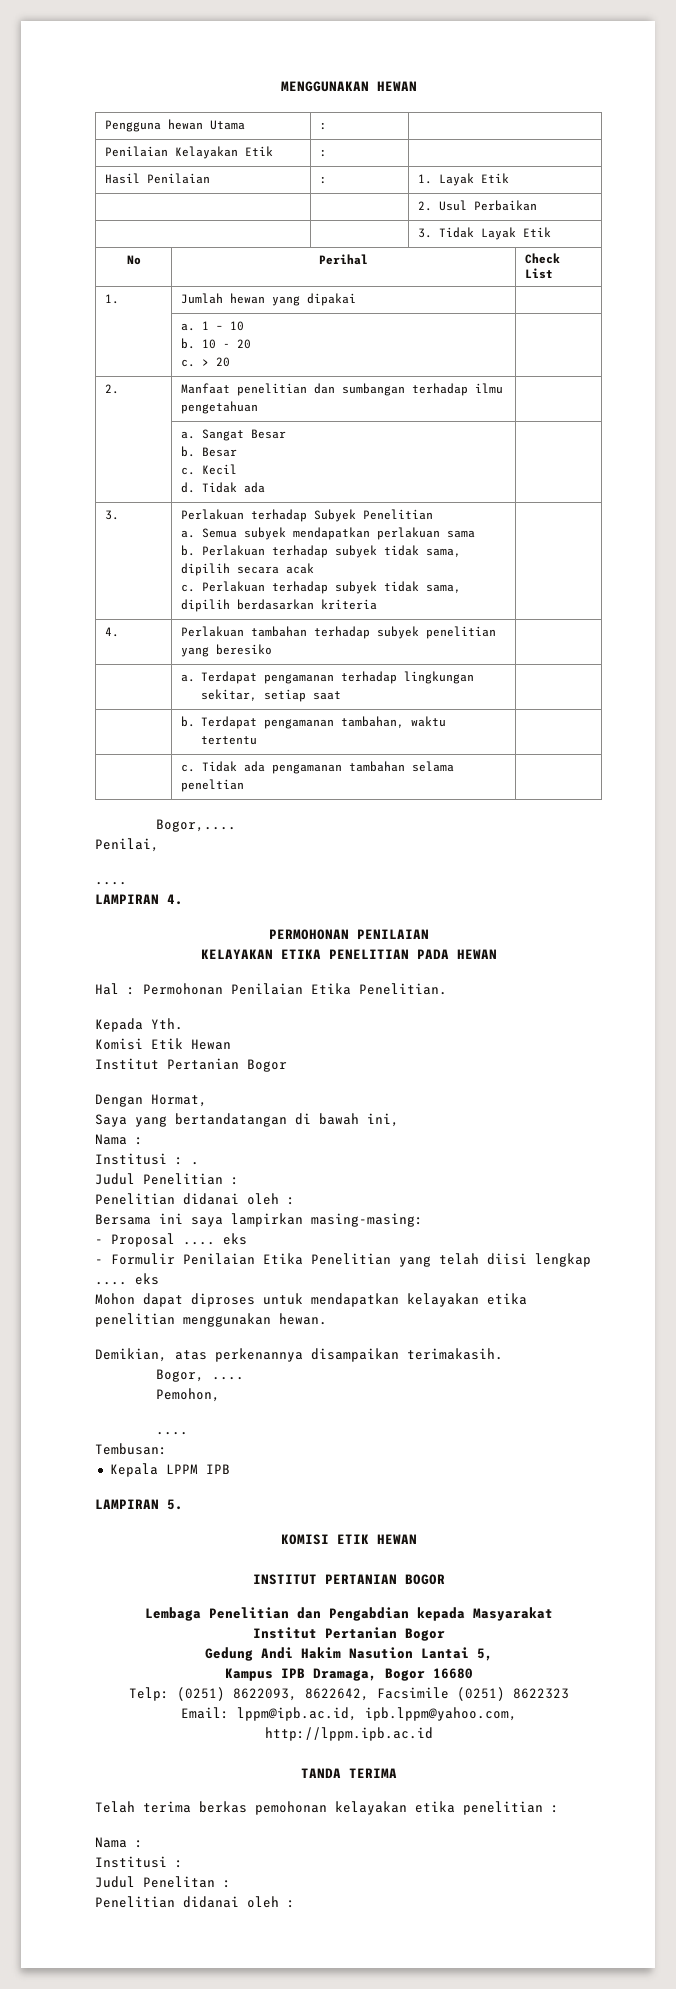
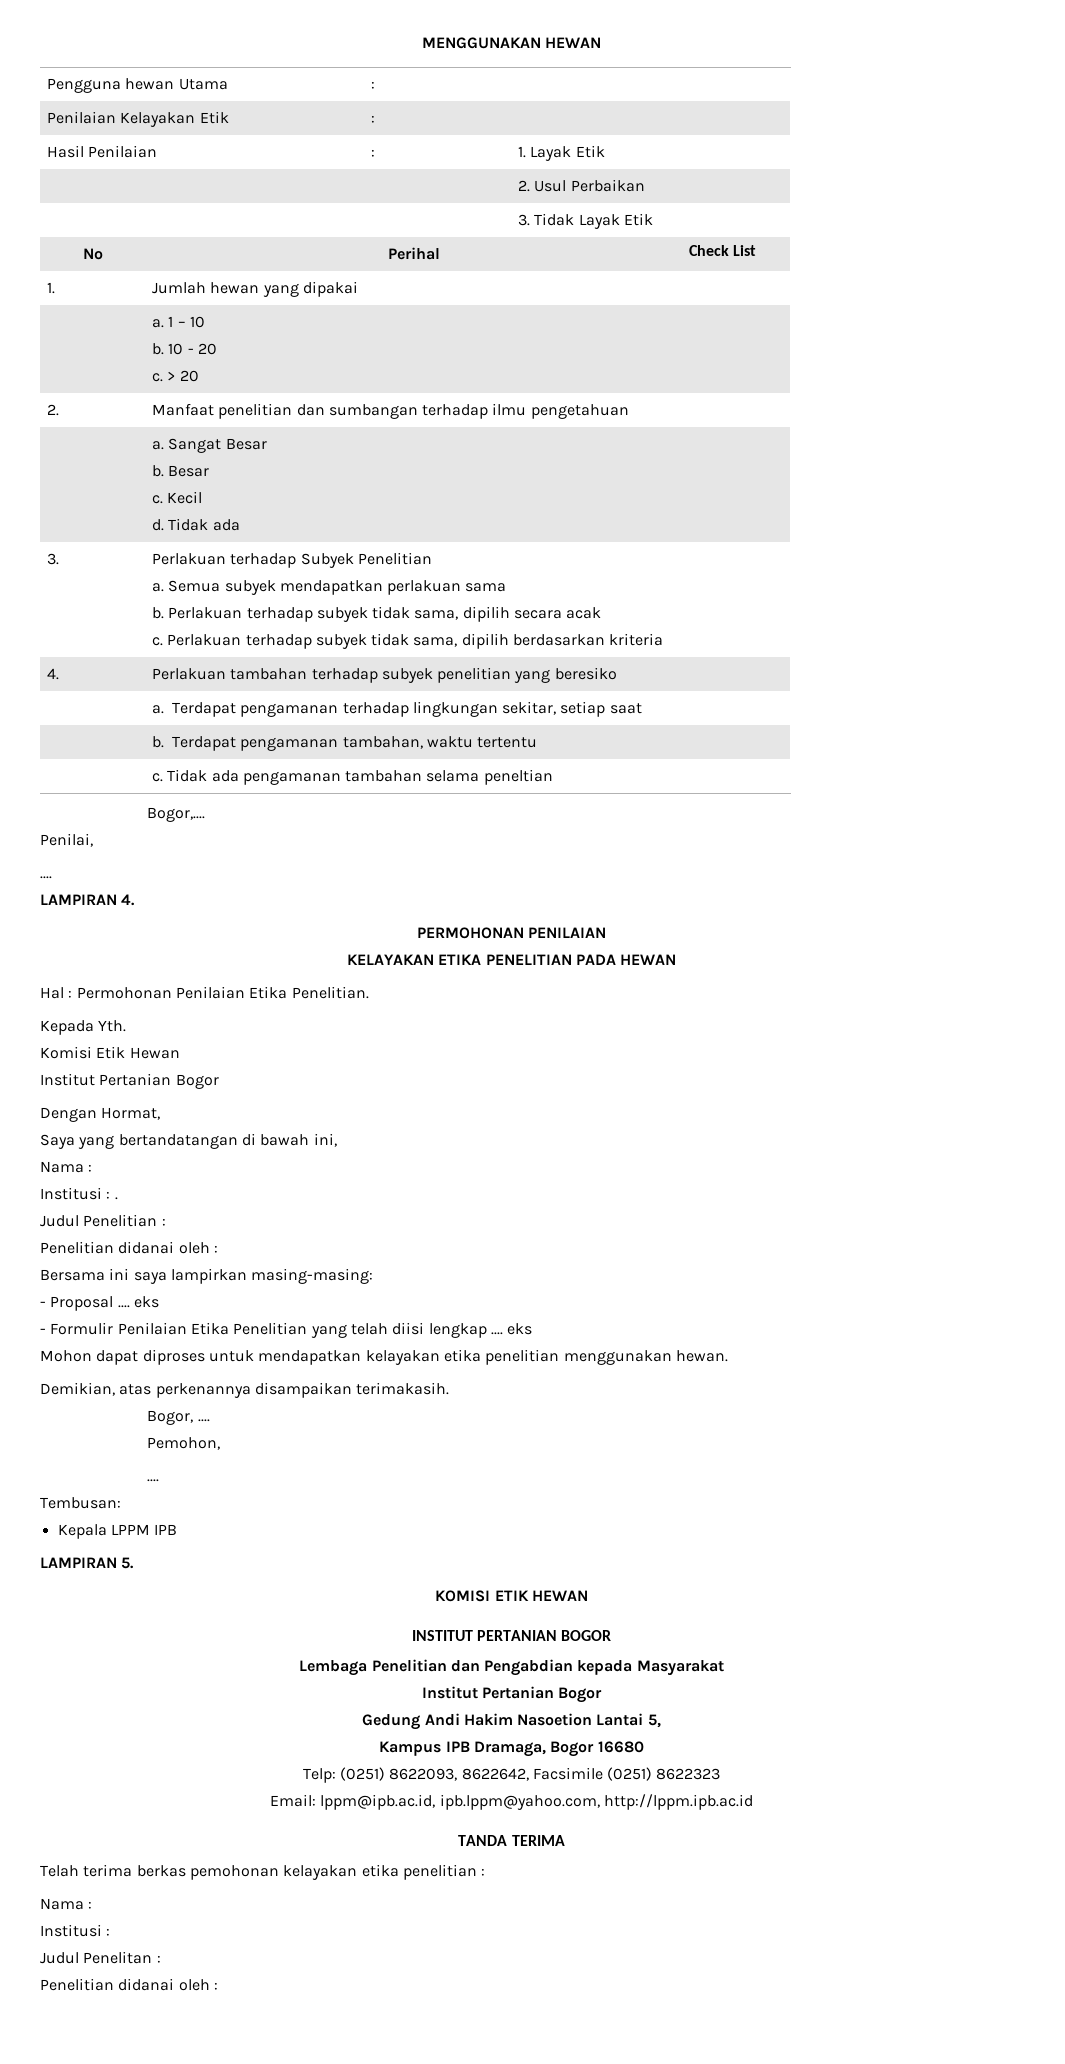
- Gedung Andi Hakim Nasution Lantai 5,
+ Gedung Andi Hakim Nasoetion Lantai 5,

